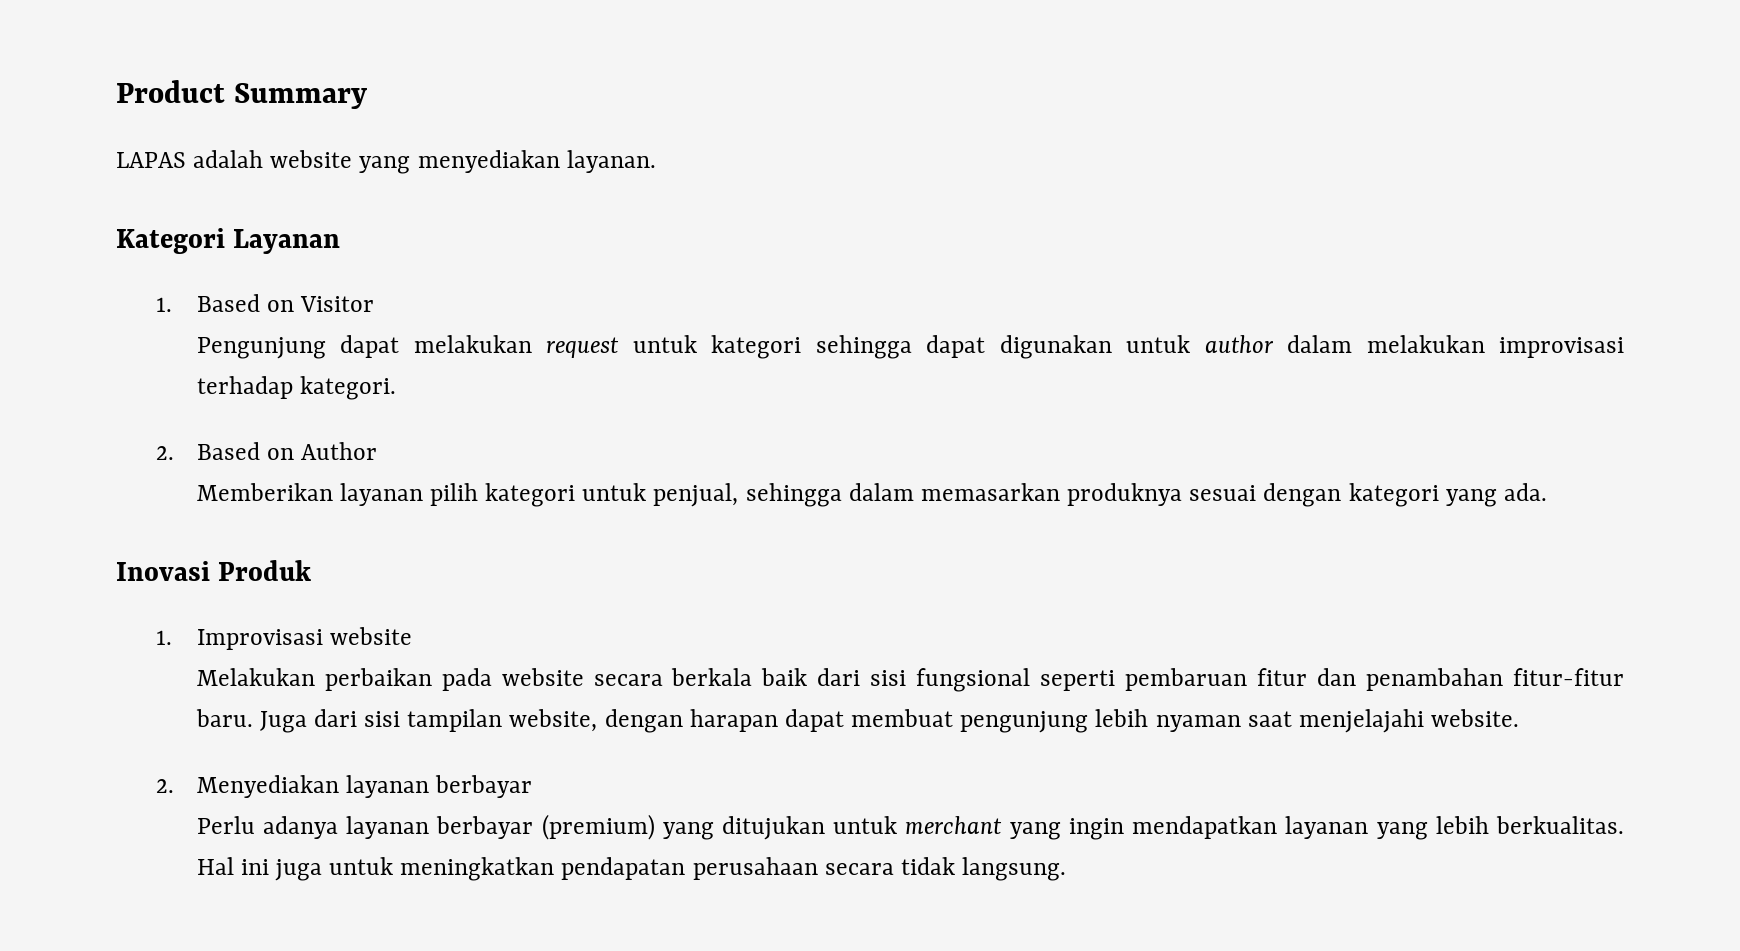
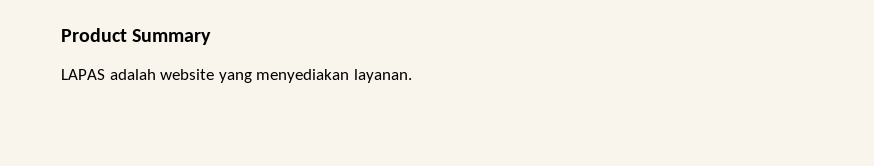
- Kategori Layanan
- 1. Based on Visitor
- Pengunjung dapat melakukan request untuk kategori sehingga dapat digunakan untuk author dalam melakukan improvisasi terhadap kategori.
- 2. Based on Author
- Memberikan layanan pilih kategori untuk penjual, sehingga dalam memasarkan produknya sesuai dengan kategori yang ada.
- Inovasi Produk
- 1. Improvisasi website
- Melakukan perbaikan pada website secara berkala baik dari sisi fungsional seperti pembaruan fitur dan penambahan fitur-fitur baru. Juga dari sisi tampilan website, dengan harapan dapat membuat pengunjung lebih nyaman saat menjelajahi website.
- 2. Menyediakan layanan berbayar
- Perlu adanya layanan berbayar (premium) yang ditujukan untuk merchant yang ingin mendapatkan layanan yang lebih berkualitas. Hal ini juga untuk meningkatkan pendapatan perusahaan secara tidak langsung.

